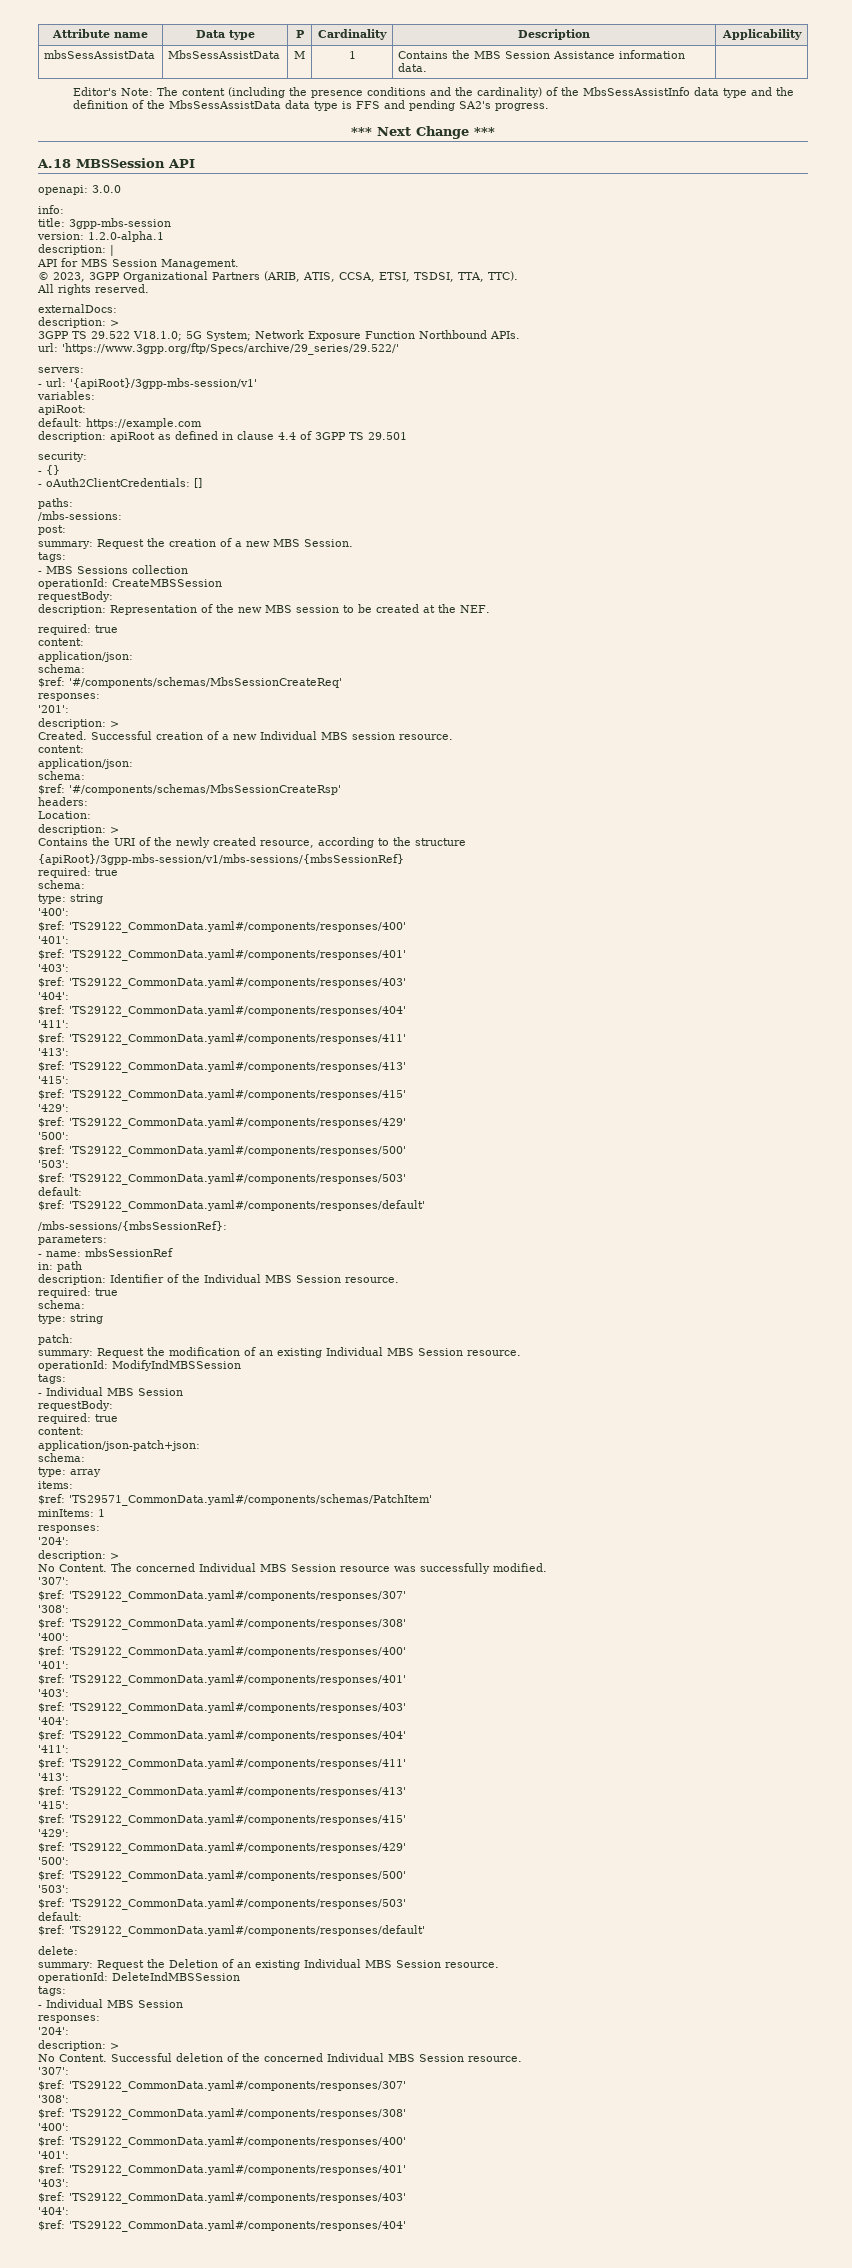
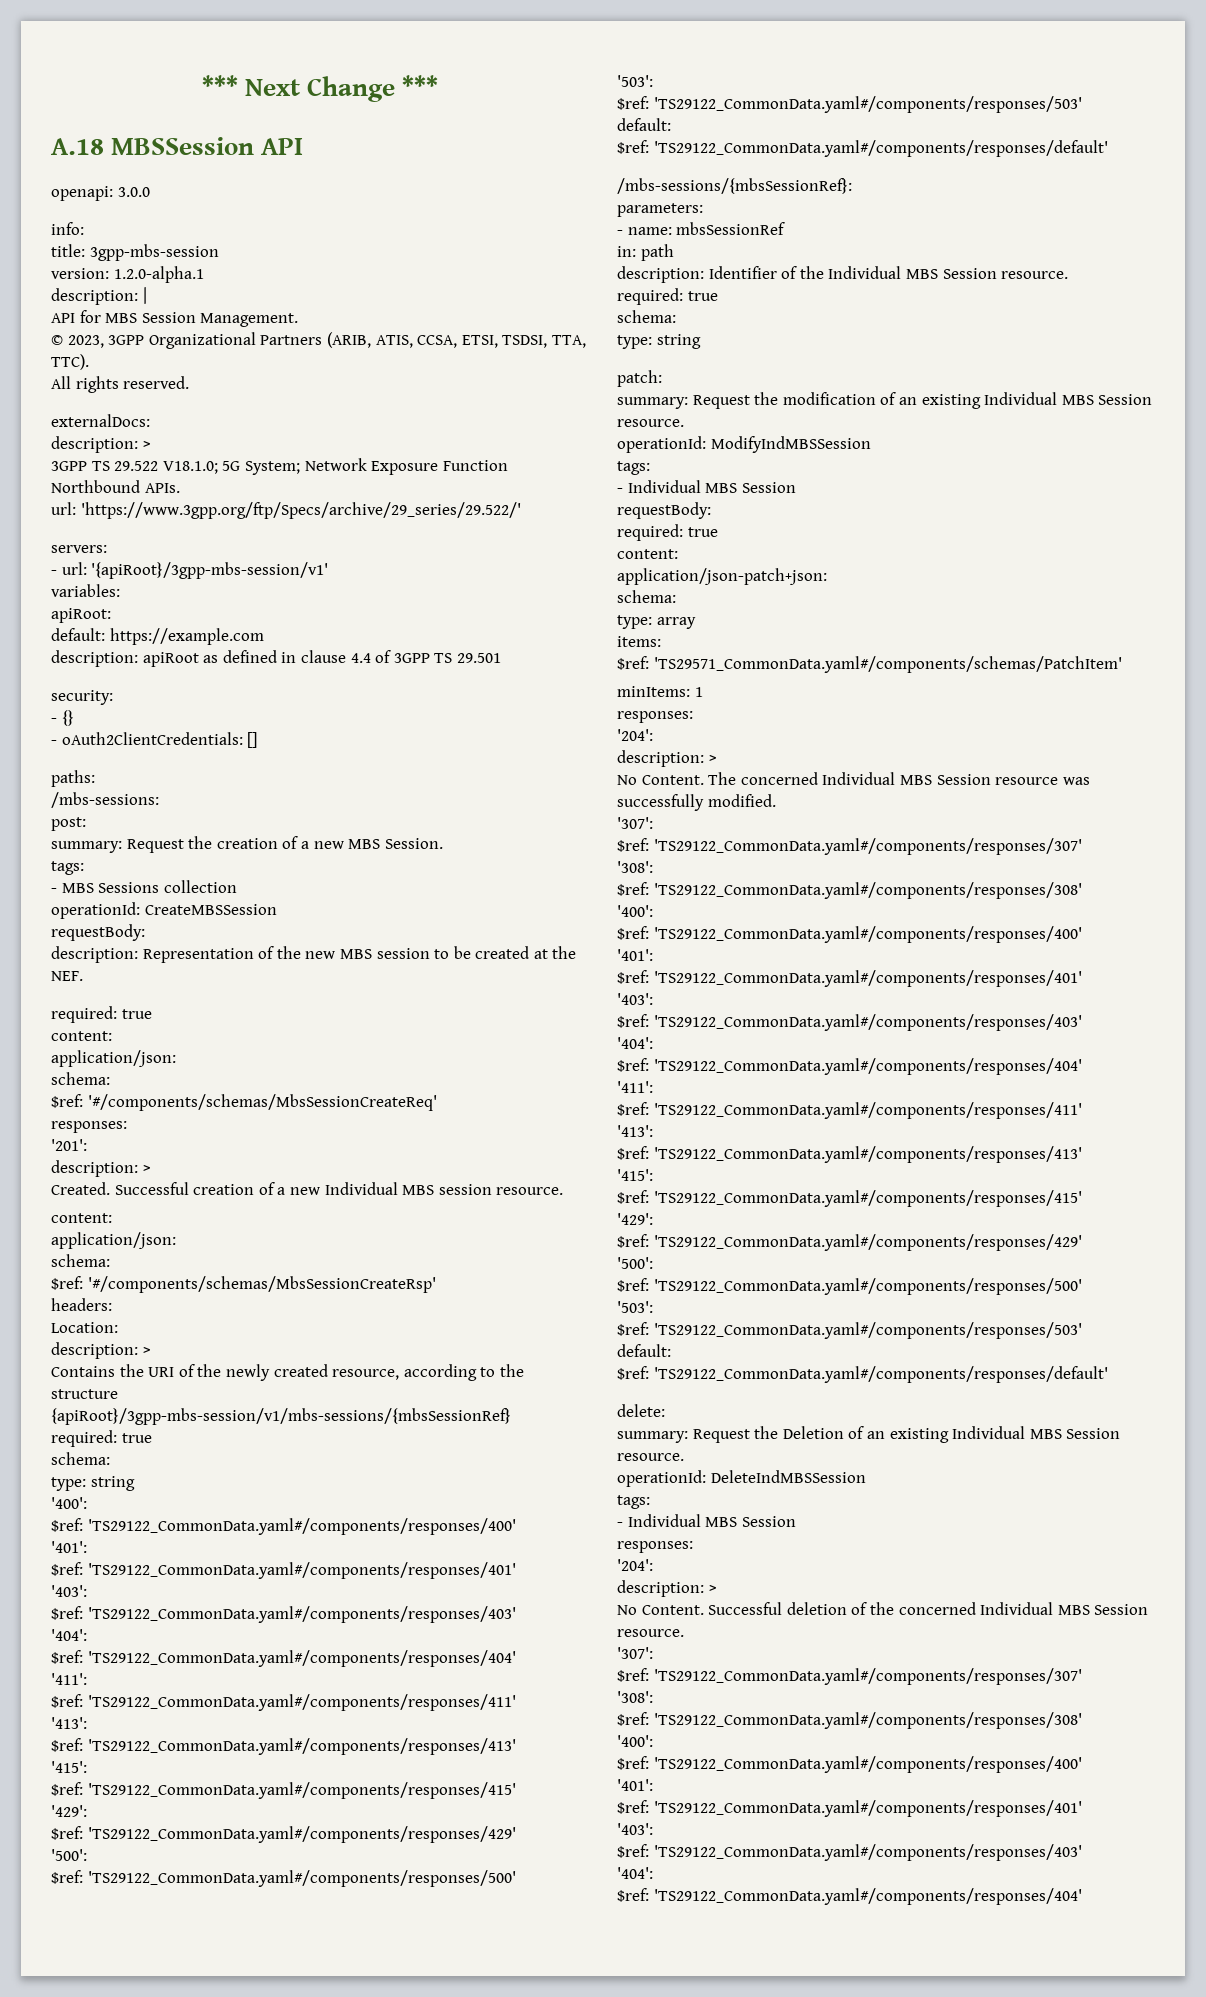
- Attribute name | Data type | P | Cardinality | Description | Applicability
- mbsSessAssistData | MbsSessAssistData | M | 1 | Contains the MBS Session Assistance information data. |
- Editor's Note: The content (including the presence conditions and the cardinality) of the MbsSessAssistInfo data type and the definition of the MbsSessAssistData data type is FFS and pending SA2's progress.

